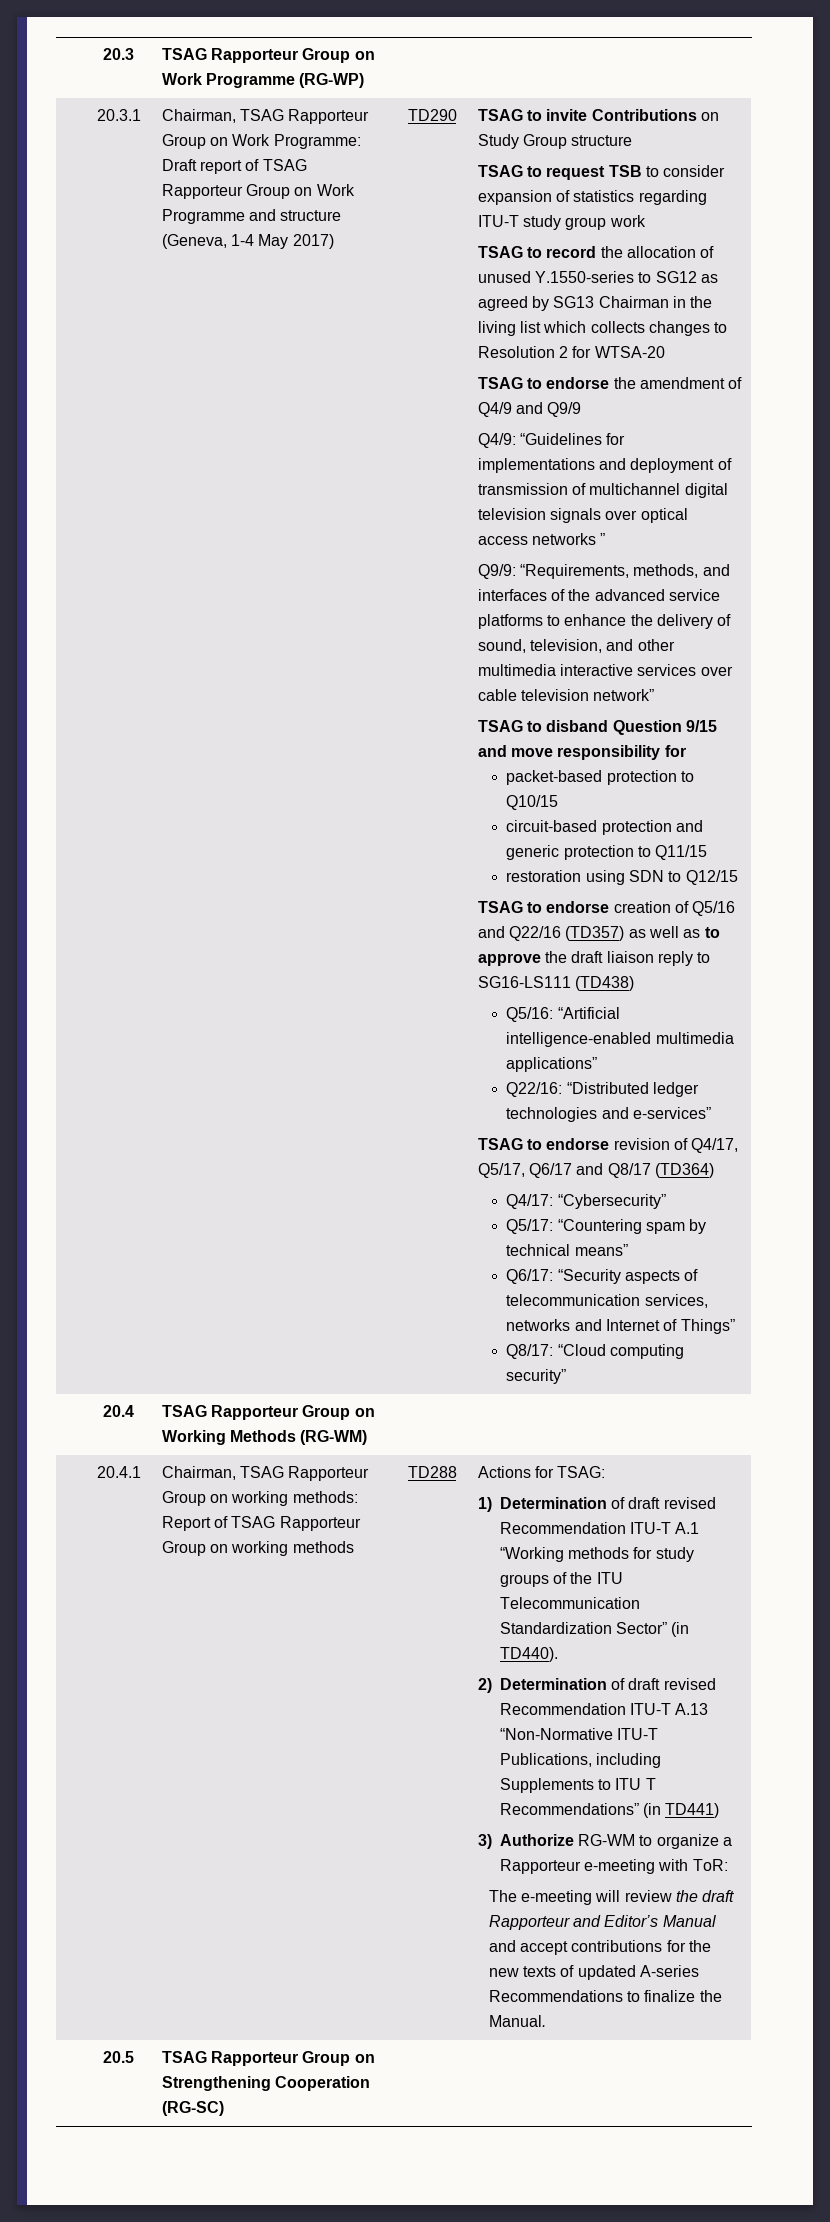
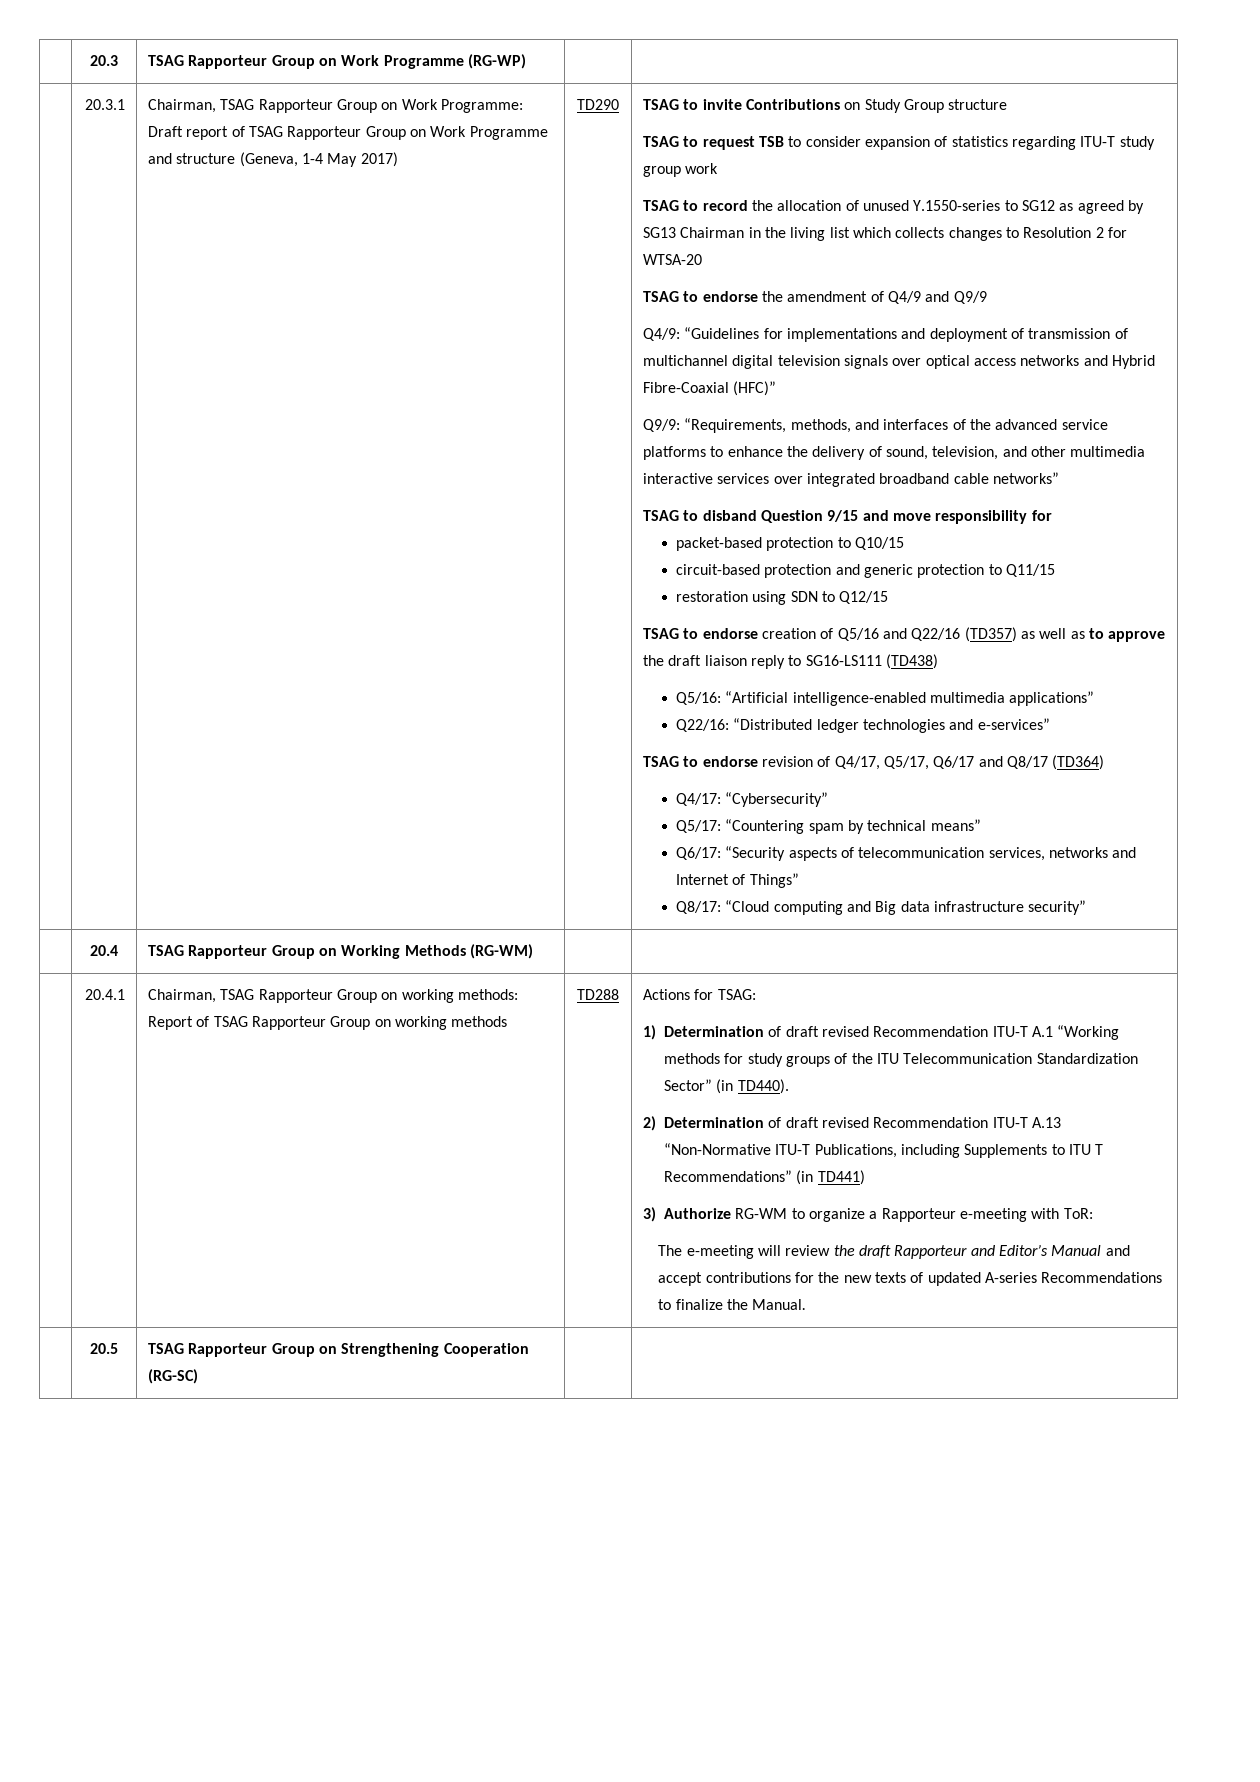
- Q4/9: “Guidelines for implementations and deployment of transmission of multichannel digital television signals over optical access networks ”
+ Q4/9: “Guidelines for implementations and deployment of transmission of multichannel digital television signals over optical access networks and Hybrid Fibre-Coaxial (HFC)”
- Q9/9: “Requirements, methods, and interfaces of the advanced service platforms to enhance the delivery of sound, television, and other multimedia interactive services over cable television network”
+ Q9/9: “Requirements, methods, and interfaces of the advanced service platforms to enhance the delivery of sound, television, and other multimedia interactive services over integrated broadband cable networks”
- Q8/17: “Cloud computing security”
+ Q8/17: “Cloud computing and Big data infrastructure security”

